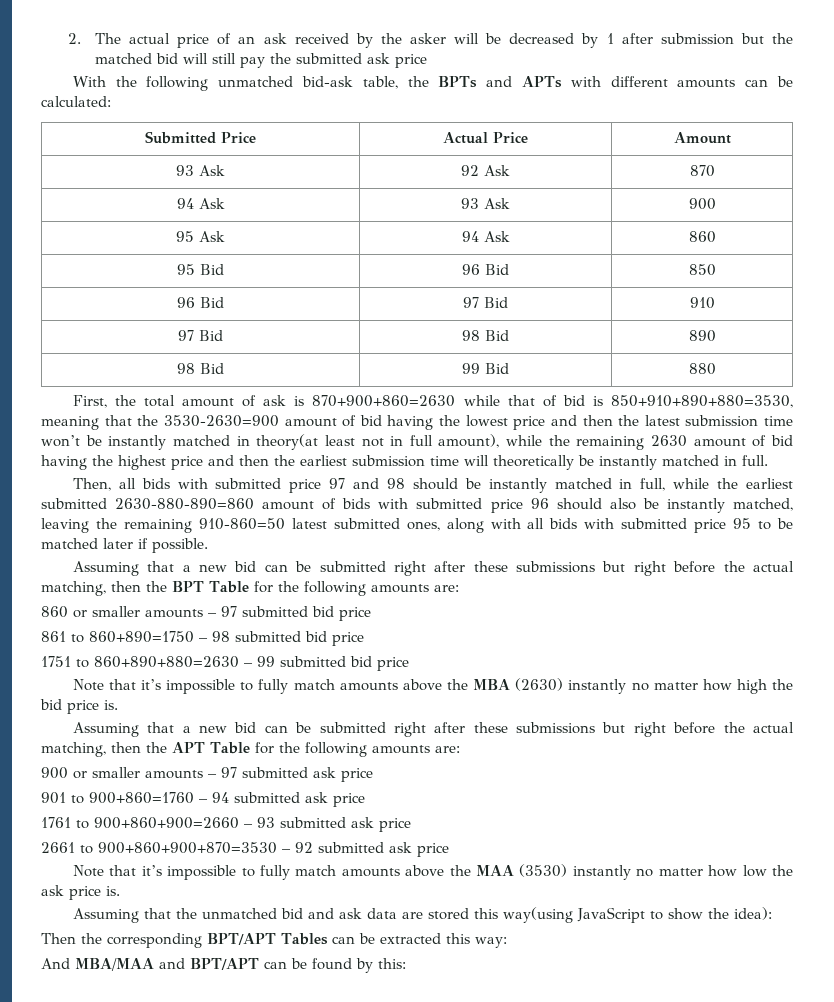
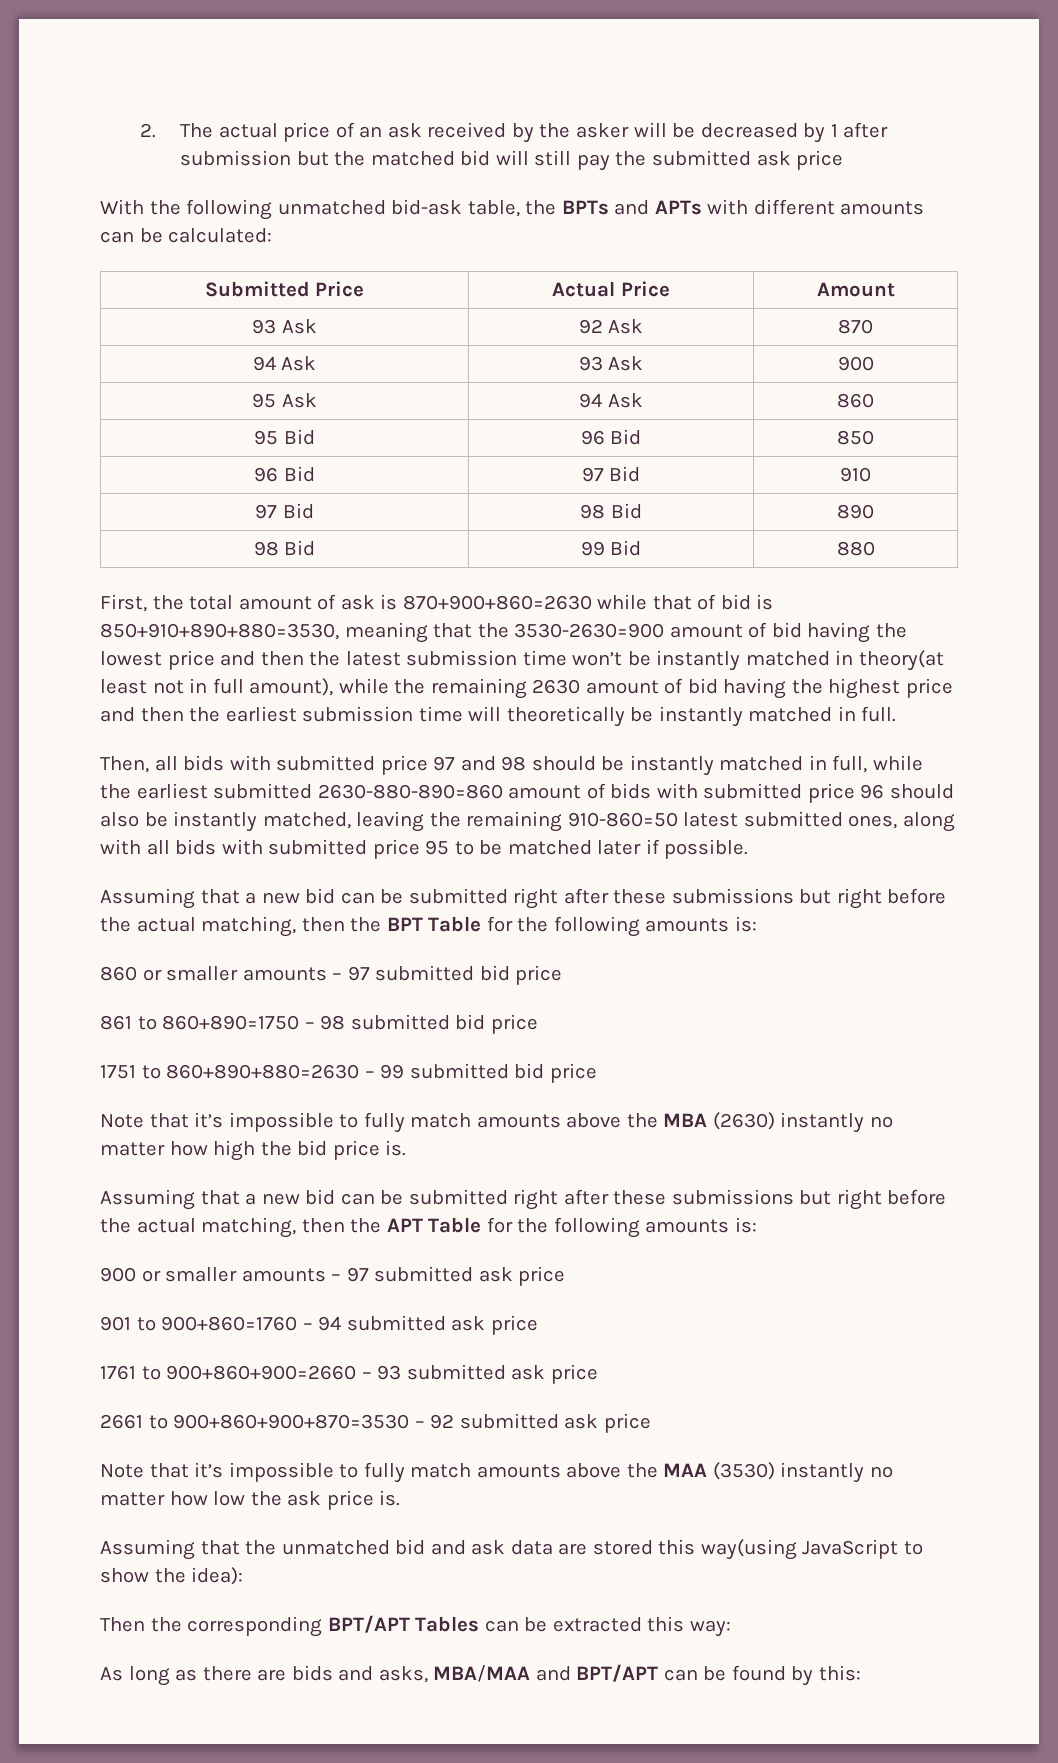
- Assuming that a new bid can be submitted right after these submissions but right before the actual matching, then the BPT Table for the following amounts are:
+ Assuming that a new bid can be submitted right after these submissions but right before the actual matching, then the BPT Table for the following amounts is:
- Assuming that a new bid can be submitted right after these submissions but right before the actual matching, then the APT Table for the following amounts are:
+ Assuming that a new bid can be submitted right after these submissions but right before the actual matching, then the APT Table for the following amounts is:
- And MBA/MAA and BPT/APT can be found by this:
+ As long as there are bids and asks, MBA/MAA and BPT/APT can be found by this:

